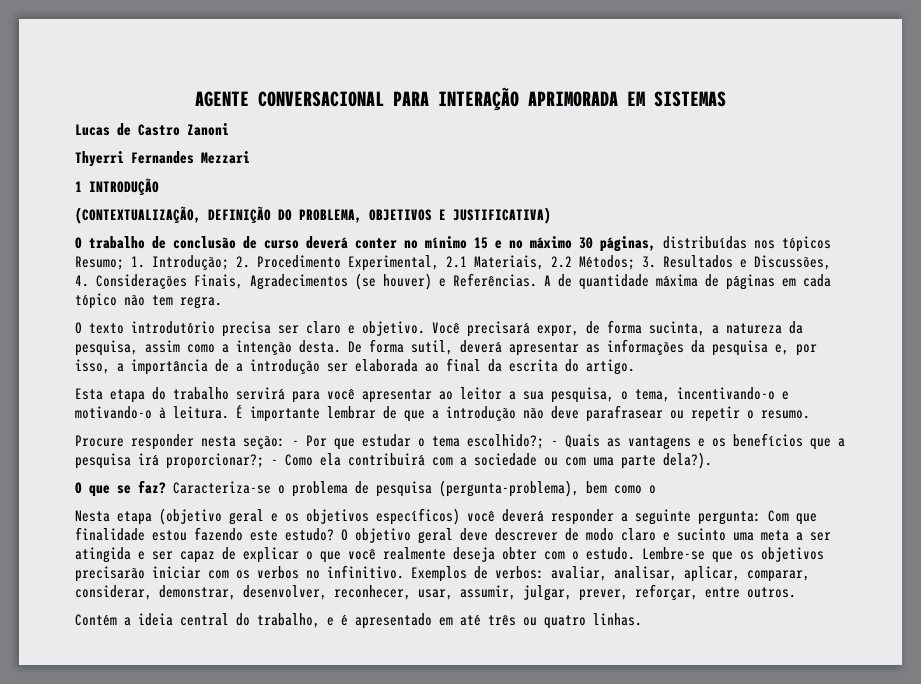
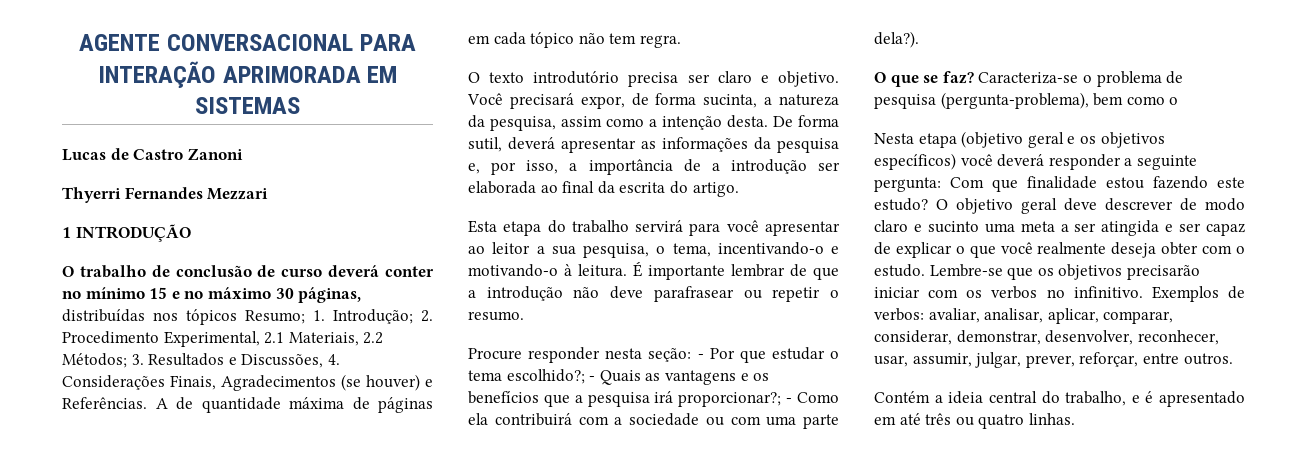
- (CONTEXTUALIZAÇÃO, DEFINIÇÃO DO PROBLEMA, OBJETIVOS E JUSTIFICATIVA)

